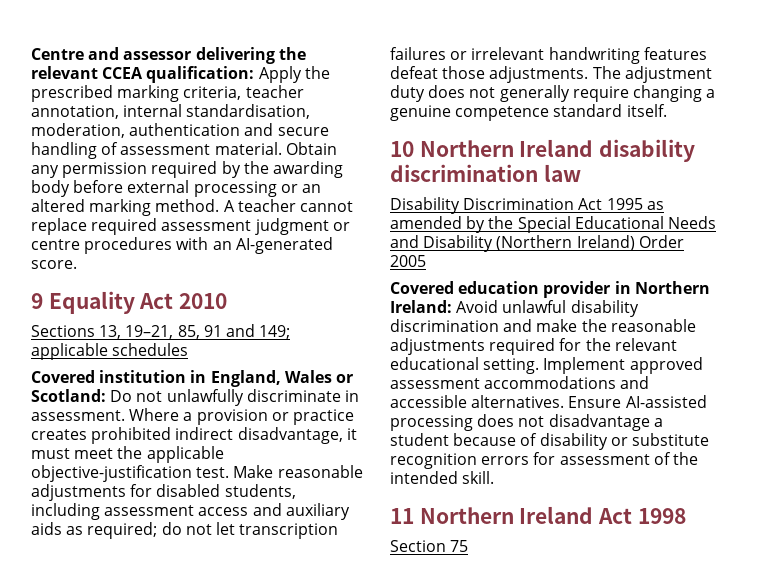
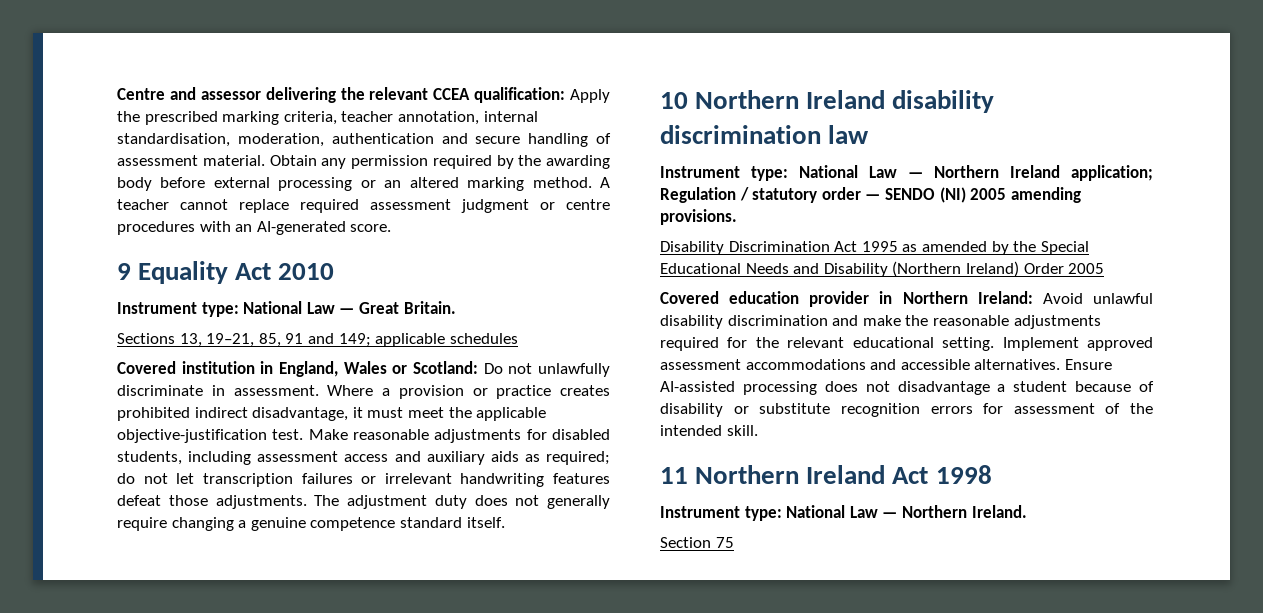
+ Instrument type: National Law — Great Britain.
+ Instrument type: National Law — Northern Ireland application; Regulation / statutory order — SENDO (NI) 2005 amending provisions.
+ Instrument type: National Law — Northern Ireland.

